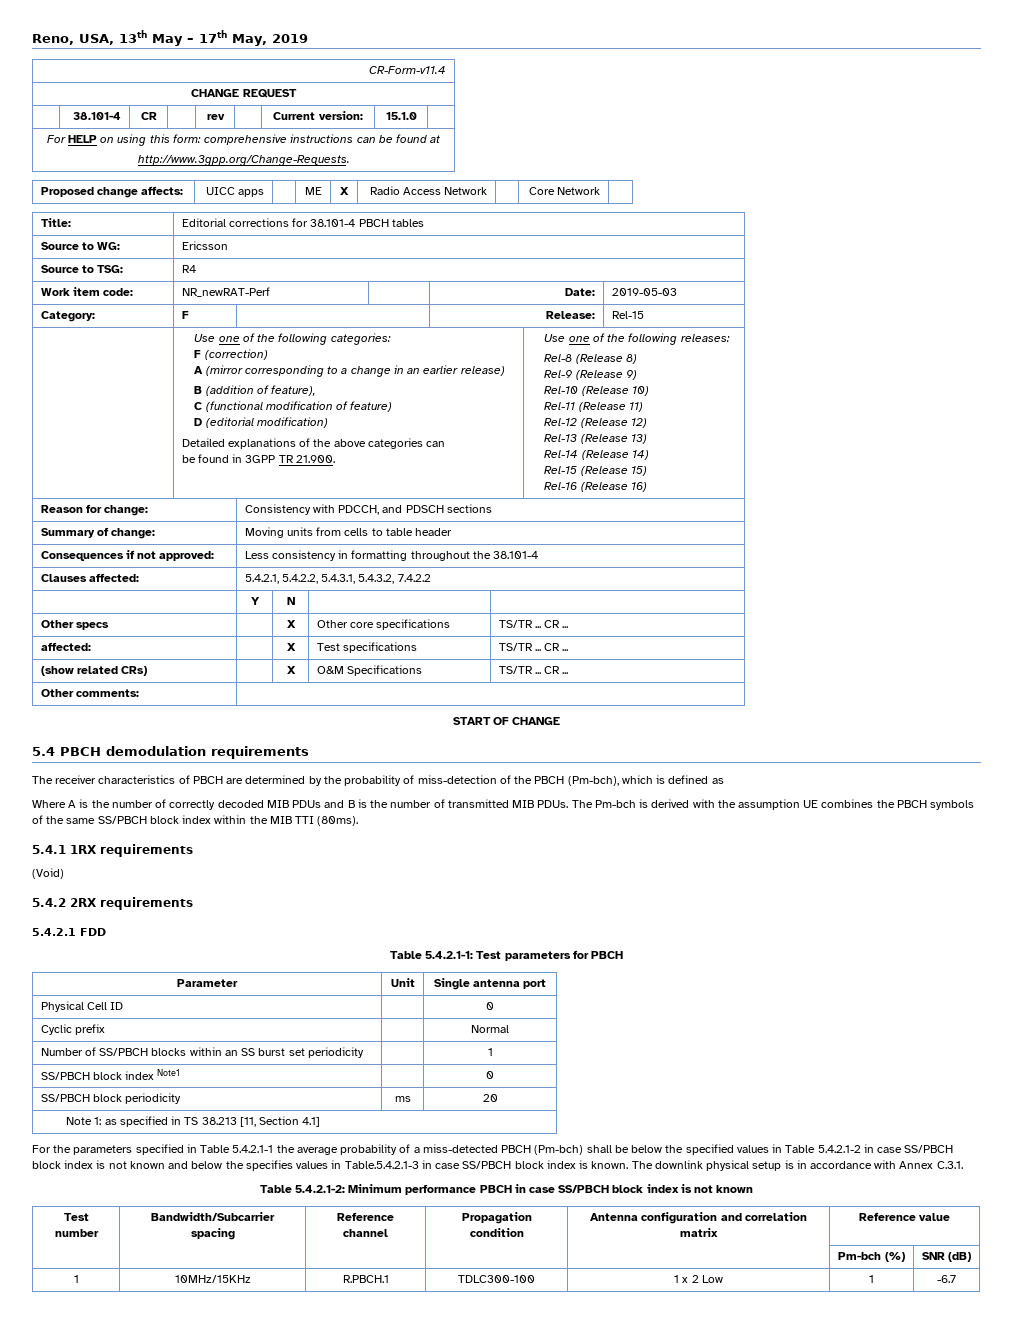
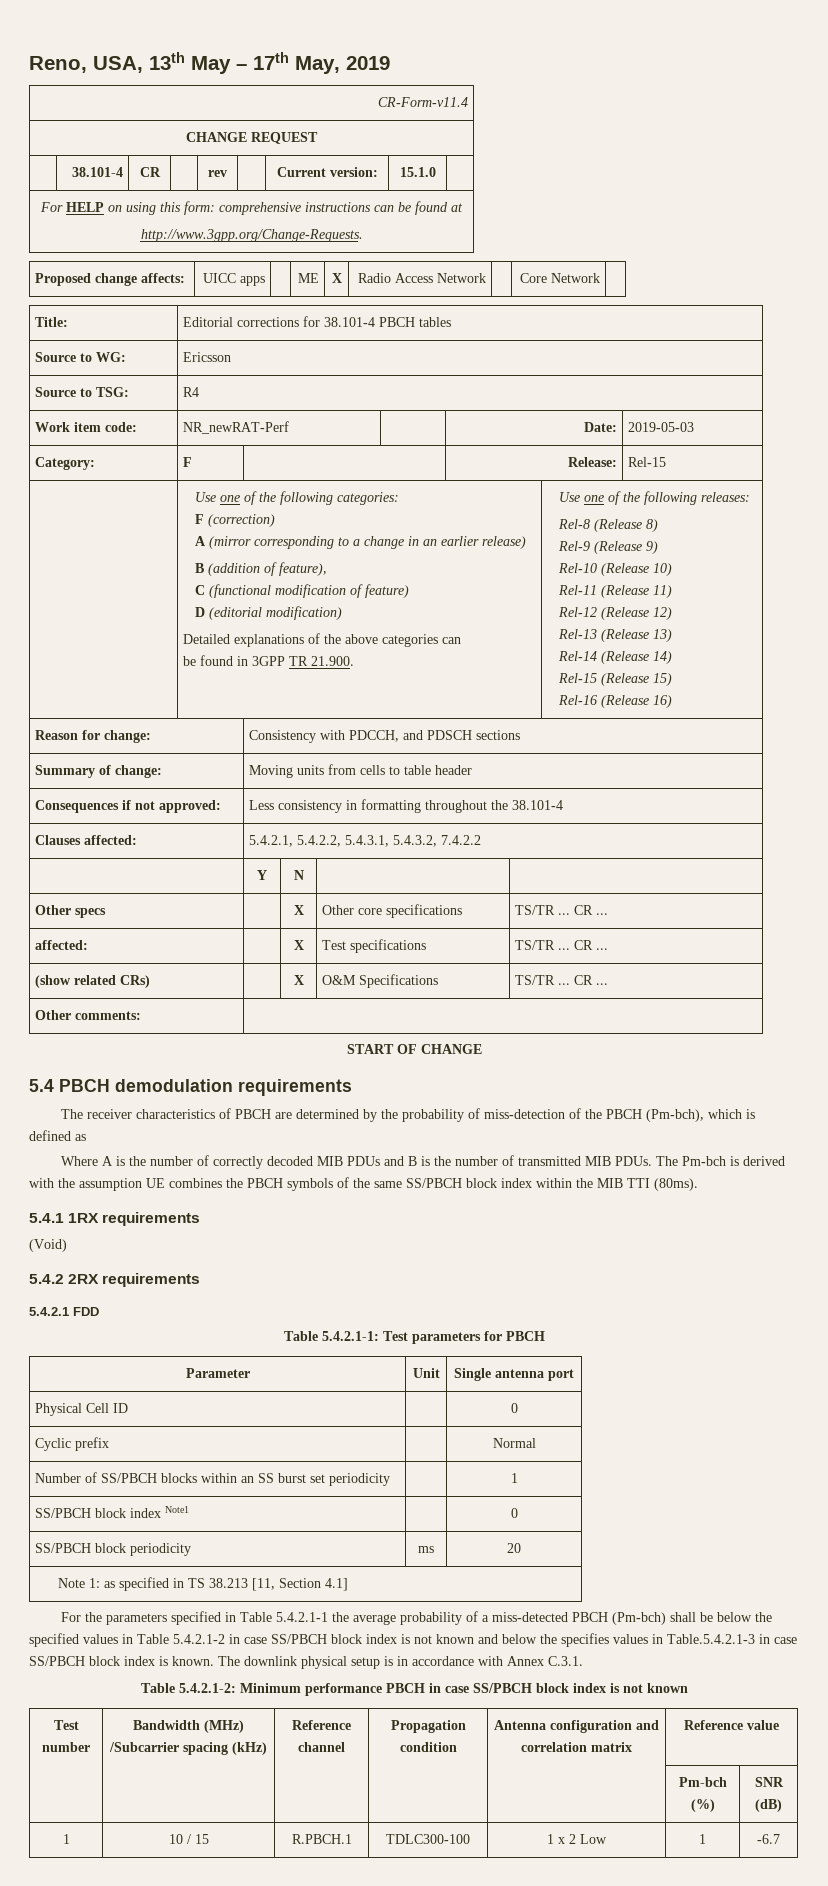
- Test number | Bandwidth/Subcarrier spacing | Reference channel | Propagation condition | Antenna configuration and correlation matrix | Reference value
+ Test number | Bandwidth (MHz) /Subcarrier spacing (kHz) | Reference channel | Propagation condition | Antenna configuration and correlation matrix | Reference value
- 1 | 10MHz/15KHz | R.PBCH.1 | TDLC300-100 | 1 x 2 Low | 1 | -6.7
+ 1 | 10 / 15 | R.PBCH.1 | TDLC300-100 | 1 x 2 Low | 1 | -6.7

